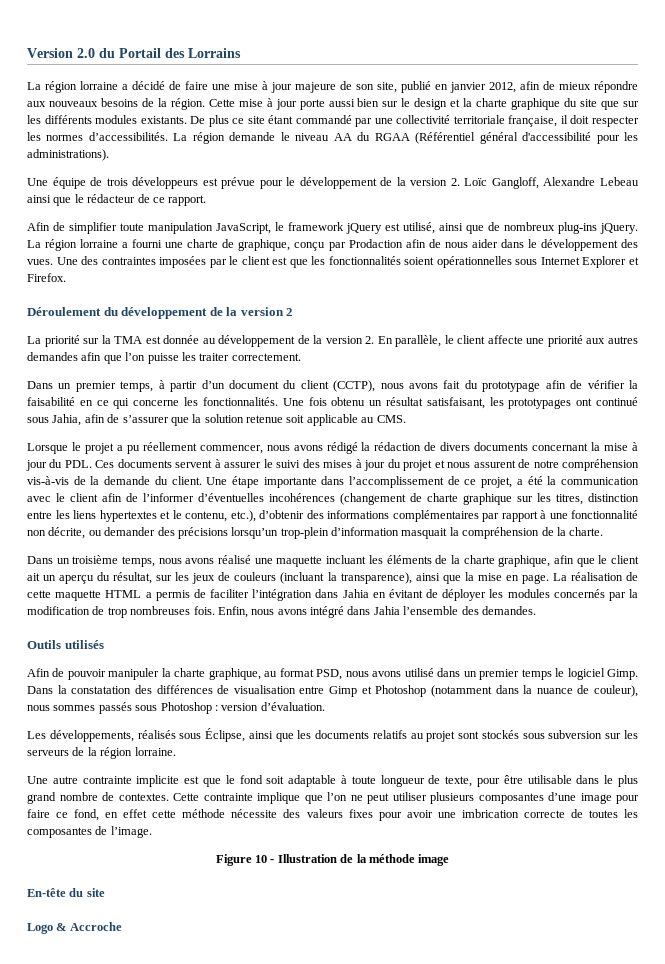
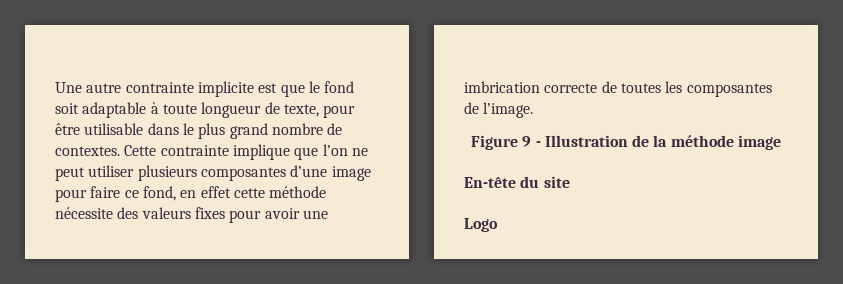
- Version 2.0 du Portail des Lorrains
- La région lorraine a décidé de faire une mise à jour majeure de son site, publié en janvier 2012, afin de mieux répondre aux nouveaux besoins de la région. Cette mise à jour porte aussi bien sur le design et la charte graphique du site que sur les différents modules existants. De plus ce site étant commandé par une collectivité territoriale française, il doit respecter les normes d’accessibilités. La région demande le niveau AA du RGAA (Référentiel général d'accessibilité pour les administrations).
- Une équipe de trois développeurs est prévue pour le développement de la version 2. Loïc Gangloff, Alexandre Lebeau ainsi que le rédacteur de ce rapport.
- Afin de simplifier toute manipulation JavaScript, le framework jQuery est utilisé, ainsi que de nombreux plug-ins jQuery. La région lorraine a fourni une charte de graphique, conçu par Prodaction afin de nous aider dans le développement des vues. Une des contraintes imposées par le client est que les fonctionnalités soient opérationnelles sous Internet Explorer et Firefox.
- Déroulement du développement de la version 2
- La priorité sur la TMA est donnée au développement de la version 2. En parallèle, le client affecte une priorité aux autres demandes afin que l’on puisse les traiter correctement.
- Dans un premier temps, à partir d’un document du client (CCTP), nous avons fait du prototypage afin de vérifier la faisabilité en ce qui concerne les fonctionnalités. Une fois obtenu un résultat satisfaisant, les prototypages ont continué sous Jahia, afin de s’assurer que la solution retenue soit applicable au CMS.
- Lorsque le projet a pu réellement commencer, nous avons rédigé la rédaction de divers documents concernant la mise à jour du PDL. Ces documents servent à assurer le suivi des mises à jour du projet et nous assurent de notre compréhension vis-à-vis de la demande du client. Une étape importante dans l’accomplissement de ce projet, a été la communication avec le client afin de l’informer d’éventuelles incohérences (changement de charte graphique sur les titres, distinction entre les liens hypertextes et le contenu, etc.), d’obtenir des informations complémentaires par rapport à une fonctionnalité non décrite, ou demander des précisions lorsqu’un trop-plein d’information masquait la compréhension de la charte.
- Dans un troisième temps, nous avons réalisé une maquette incluant les éléments de la charte graphique, afin que le client ait un aperçu du résultat, sur les jeux de couleurs (incluant la transparence), ainsi que la mise en page. La réalisation de cette maquette HTML a permis de faciliter l’intégration dans Jahia en évitant de déployer les modules concernés par la modification de trop nombreuses fois. Enfin, nous avons intégré dans Jahia l’ensemble des demandes.
- Outils utilisés
- Afin de pouvoir manipuler la charte graphique, au format PSD, nous avons utilisé dans un premier temps le logiciel Gimp. Dans la constatation des différences de visualisation entre Gimp et Photoshop (notamment dans la nuance de couleur), nous sommes passés sous Photoshop : version d’évaluation.
- Les développements, réalisés sous Éclipse, ainsi que les documents relatifs au projet sont stockés sous subversion sur les serveurs de la région lorraine.
- Figure 10 - Illustration de la méthode image
+ Figure 9 - Illustration de la méthode image
- Logo & Accroche
+ Logo

